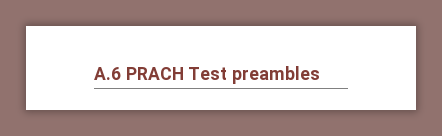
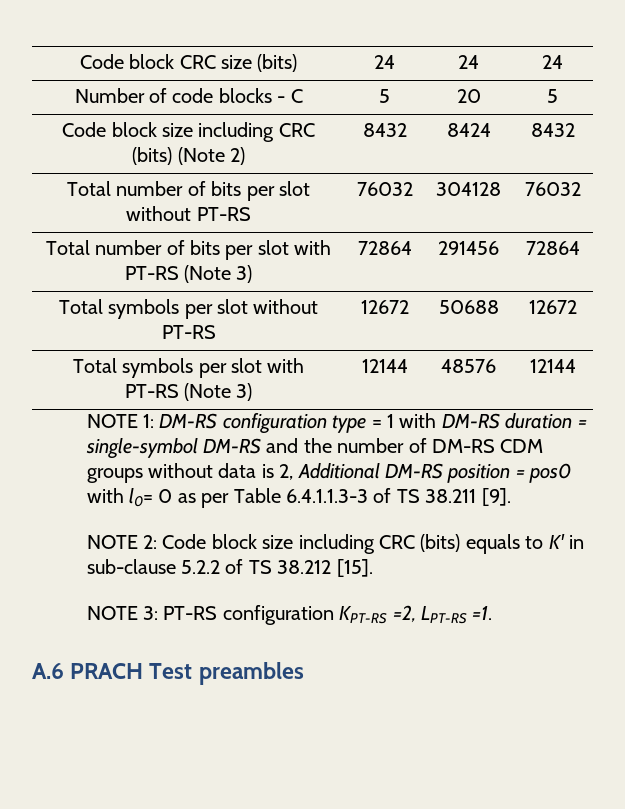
+ Code block CRC size (bits) | 24 | 24 | 24
+ Number of code blocks - C | 5 | 20 | 5
+ Code block size including CRC (bits) (Note 2) | 8432 | 8424 | 8432
+ Total number of bits per slot without PT-RS | 76032 | 304128 | 76032
+ Total number of bits per slot with PT-RS (Note 3) | 72864 | 291456 | 72864
+ Total symbols per slot without PT-RS | 12672 | 50688 | 12672
+ Total symbols per slot with PT-RS (Note 3) | 12144 | 48576 | 12144
+ NOTE 1: DM-RS configuration type = 1 with DM-RS duration = single-symbol DM-RS and the number of DM-RS CDM groups without data is 2, Additional DM-RS position = pos0 with l0= 0 as per Table 6.4.1.1.3-3 of TS 38.211 [9].
+ NOTE 2: Code block size including CRC (bits) equals to K' in sub-clause 5.2.2 of TS 38.212 [15].
+ NOTE 3: PT-RS configuration KPT-RS =2, LPT-RS =1.

